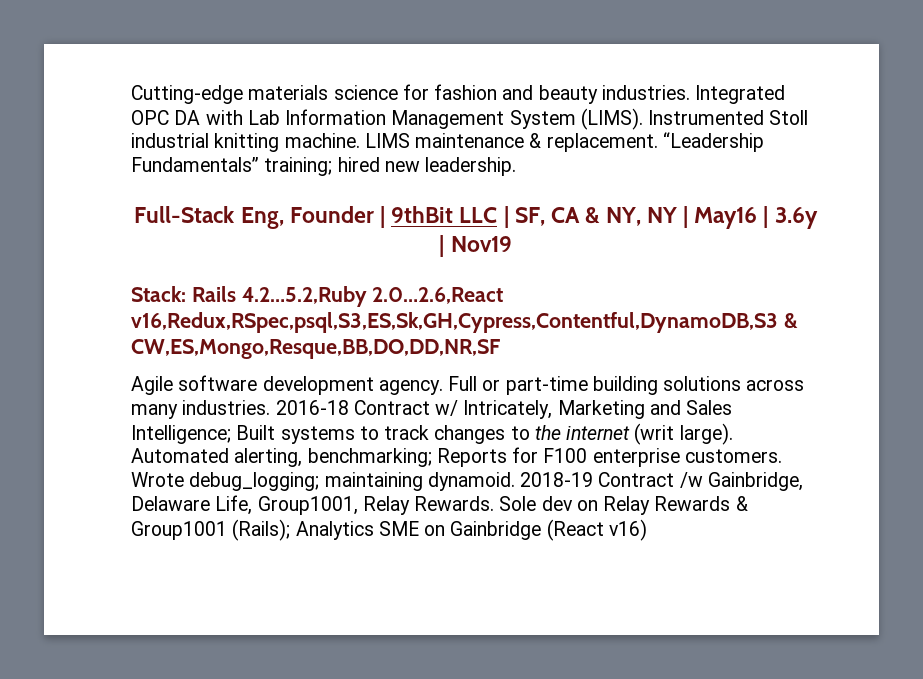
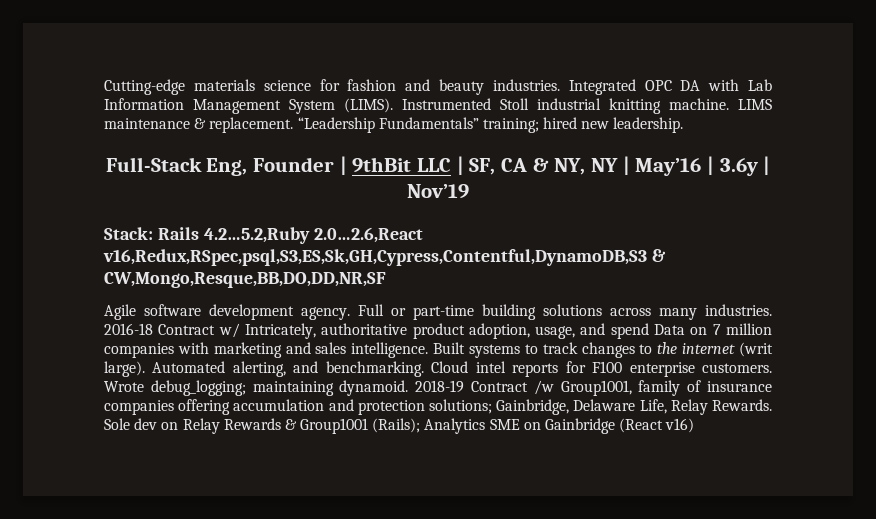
- Full-Stack Eng, Founder | 9thBit LLC | SF, CA & NY, NY | May16 | 3.6y | Nov19
+ Full-Stack Eng, Founder | 9thBit LLC | SF, CA & NY, NY | May’16 | 3.6y | Nov’19
- Stack: Rails 4.2…5.2,Ruby 2.0…2.6,React v16,Redux,RSpec,psql,S3,ES,Sk,GH,Cypress,Contentful,DynamoDB,S3 & CW,ES,Mongo,Resque,BB,DO,DD,NR,SF
+ Stack: Rails 4.2…5.2,Ruby 2.0…2.6,React v16,Redux,RSpec,psql,S3,ES,Sk,GH,Cypress,Contentful,DynamoDB,S3 & CW,Mongo,Resque,BB,DO,DD,NR,SF
- 2016-18 Contract w/ Intricately, Marketing and Sales Intelligence; Built systems to track changes to the internet (writ large).
+ 2016-18 Contract w/ Intricately, authoritative product adoption, usage, and spend Data on 7 million companies with marketing and sales intelligence. Built systems to track changes to the internet (writ large).
- Automated alerting, benchmarking; Reports for F100 enterprise customers.
+ Automated alerting, and benchmarking. Cloud intel reports for F100 enterprise customers.
- 2018-19 Contract /w Gainbridge, Delaware Life, Group1001, Relay Rewards.
+ 2018-19 Contract /w Group1001, family of insurance companies offering accumulation and protection solutions; Gainbridge, Delaware Life, Relay Rewards.

